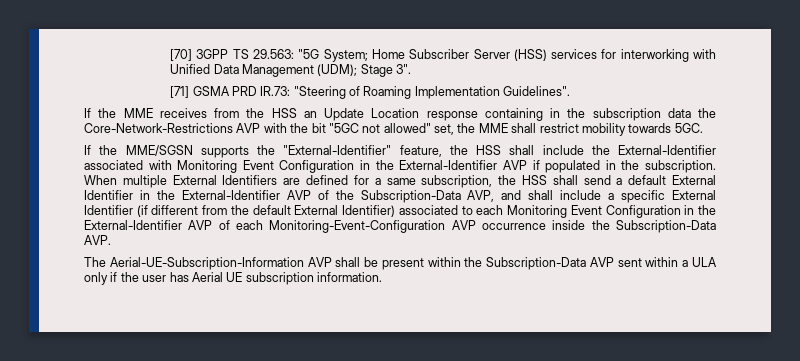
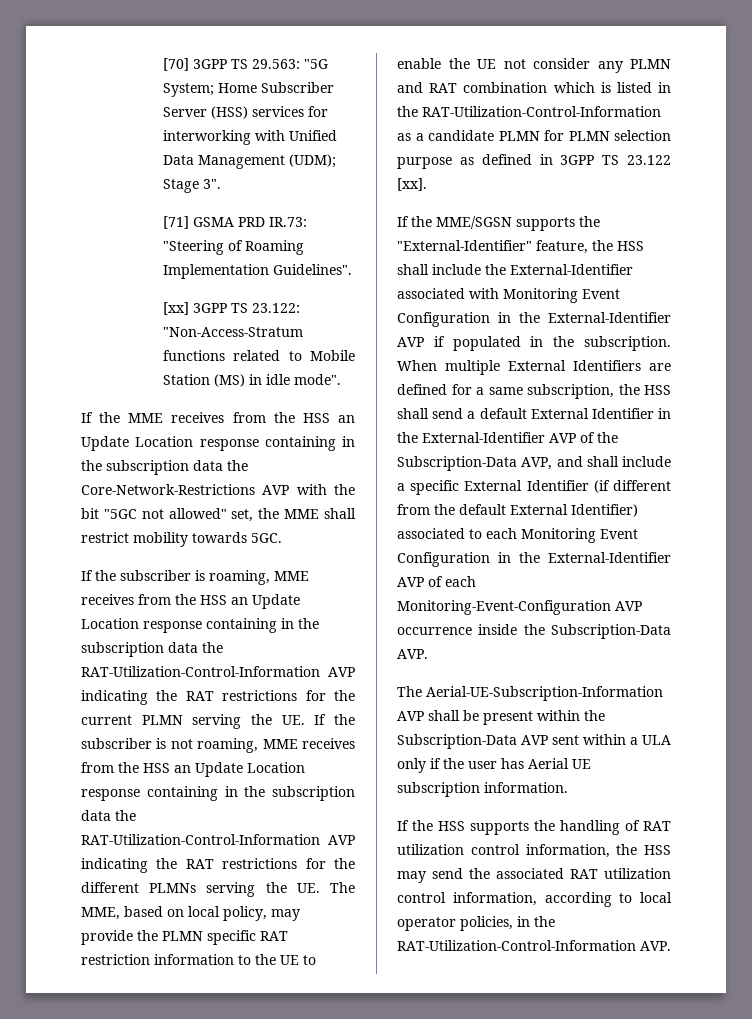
+ [xx] 3GPP TS 23.122: "Non-Access-Stratum functions related to Mobile Station (MS) in idle mode".
+ If the subscriber is roaming, MME receives from the HSS an Update Location response containing in the subscription data the RAT-Utilization-Control-Information AVP indicating the RAT restrictions for the current PLMN serving the UE. If the subscriber is not roaming, MME receives from the HSS an Update Location response containing in the subscription data the RAT-Utilization-Control-Information AVP indicating the RAT restrictions for the different PLMNs serving the UE. The MME, based on local policy, may provide the PLMN specific RAT restriction information to the UE to enable the UE not consider any PLMN and RAT combination which is listed in the RAT-Utilization-Control-Information as a candidate PLMN for PLMN selection purpose as defined in 3GPP TS 23.122 [xx].
+ If the HSS supports the handling of RAT utilization control information, the HSS may send the associated RAT utilization control information, according to local operator policies, in the RAT-Utilization-Control-Information AVP.

